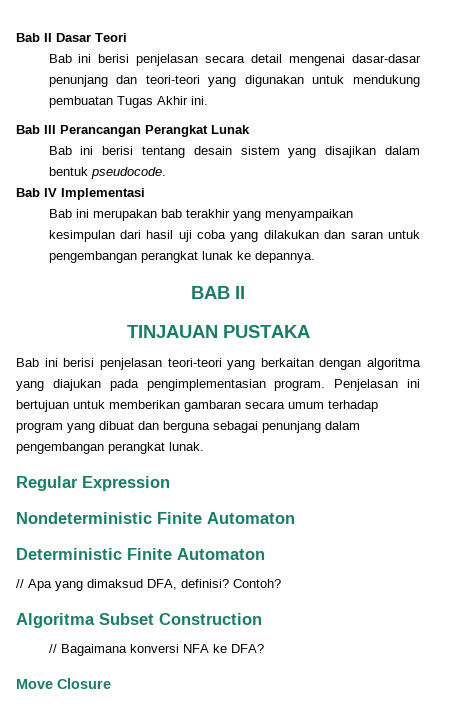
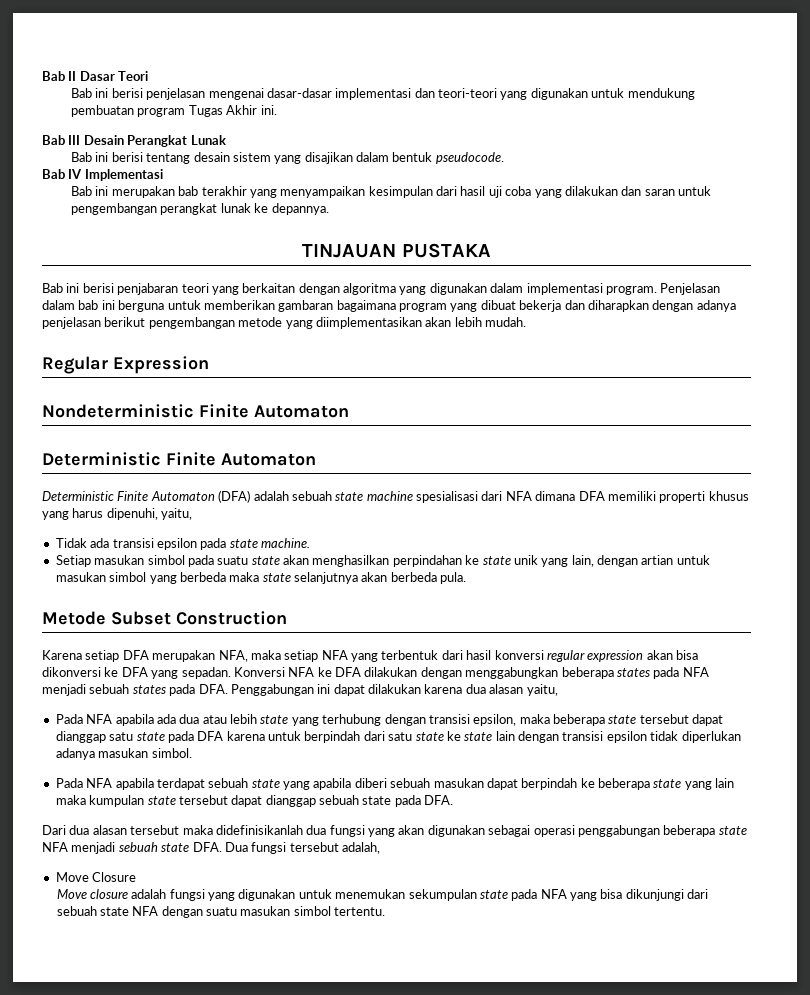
- Bab ini berisi penjelasan secara detail mengenai dasar-dasar penunjang dan teori-teori yang digunakan untuk mendukung pembuatan Tugas Akhir ini.
+ Bab ini berisi penjelasan mengenai dasar-dasar implementasi dan teori-teori yang digunakan untuk mendukung pembuatan program Tugas Akhir ini.
- Bab III Perancangan Perangkat Lunak
+ Bab III Desain Perangkat Lunak
- BAB II
- Bab ini berisi penjelasan teori-teori yang berkaitan dengan algoritma yang diajukan pada pengimplementasian program. Penjelasan ini bertujuan untuk memberikan gambaran secara umum terhadap program yang dibuat dan berguna sebagai penunjang dalam pengembangan perangkat lunak.
+ Bab ini berisi penjabaran teori yang berkaitan dengan algoritma yang digunakan dalam implementasi program. Penjelasan dalam bab ini berguna untuk memberikan gambaran bagaimana program yang dibuat bekerja dan diharapkan dengan adanya penjelasan berikut pengembangan metode yang diimplementasikan akan lebih mudah.
- // Apa yang dimaksud DFA, definisi? Contoh?
- Algoritma Subset Construction
- // Bagaimana konversi NFA ke DFA?
+ Deterministic Finite Automaton (DFA) adalah sebuah state machine spesialisasi dari NFA dimana DFA memiliki properti khusus yang harus dipenuhi, yaitu,
+ Tidak ada transisi epsilon pada state machine.
+ Setiap masukan simbol pada suatu state akan menghasilkan perpindahan ke state unik yang lain, dengan artian untuk masukan simbol yang berbeda maka state selanjutnya akan berbeda pula.
+ Metode Subset Construction
+ Karena setiap DFA merupakan NFA, maka setiap NFA yang terbentuk dari hasil konversi regular expression akan bisa dikonversi ke DFA yang sepadan. Konversi NFA ke DFA dilakukan dengan menggabungkan beberapa states pada NFA menjadi sebuah states pada DFA. Penggabungan ini dapat dilakukan karena dua alasan yaitu,
+ Pada NFA apabila ada dua atau lebih state yang terhubung dengan transisi epsilon, maka beberapa state tersebut dapat dianggap satu state pada DFA karena untuk berpindah dari satu state ke state lain dengan transisi epsilon tidak diperlukan adanya masukan simbol.
+ Pada NFA apabila terdapat sebuah state yang apabila diberi sebuah masukan dapat berpindah ke beberapa state yang lain maka kumpulan state tersebut dapat dianggap sebuah state pada DFA.
+ Dari dua alasan tersebut maka didefinisikanlah dua fungsi yang akan digunakan sebagai operasi penggabungan beberapa state NFA menjadi sebuah state DFA. Dua fungsi tersebut adalah,
  Move Closure
+ Move closure adalah fungsi yang digunakan untuk menemukan sekumpulan state pada NFA yang bisa dikunjungi dari sebuah state NFA dengan suatu masukan simbol tertentu.

